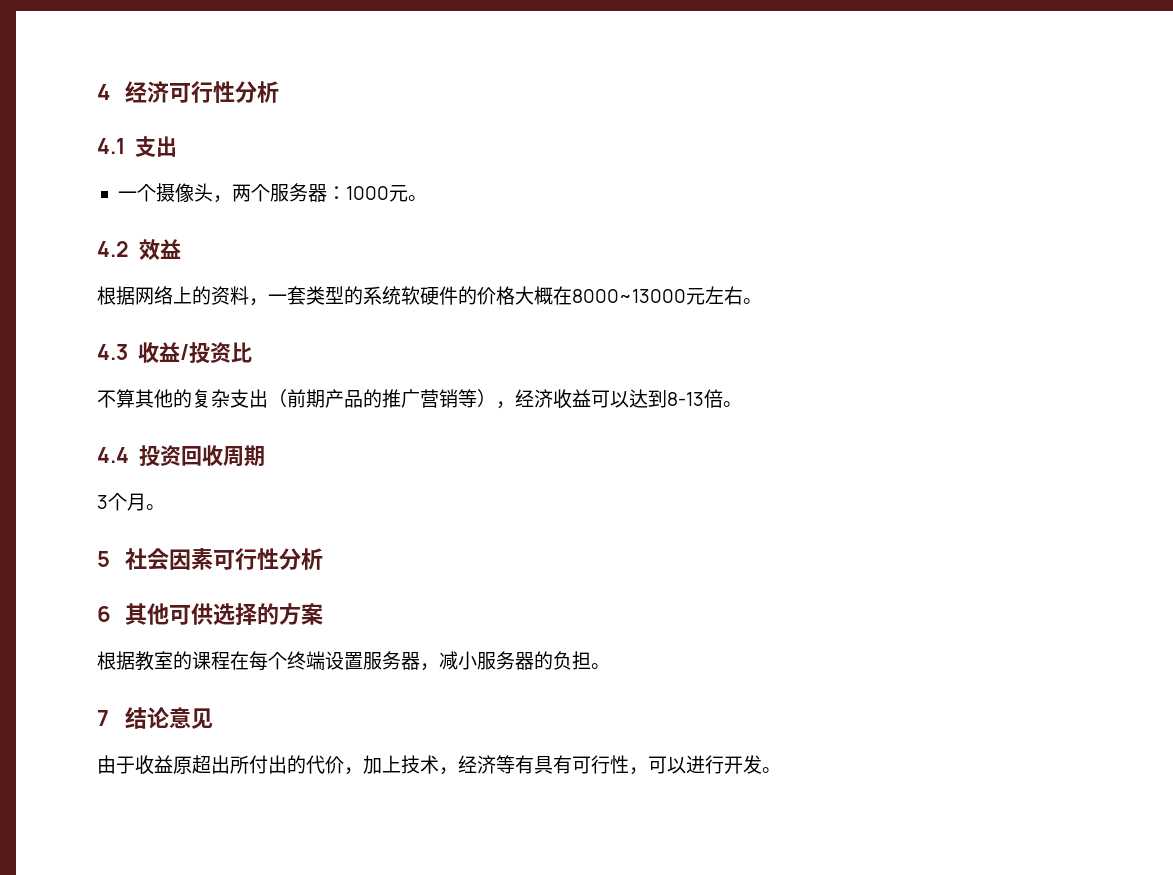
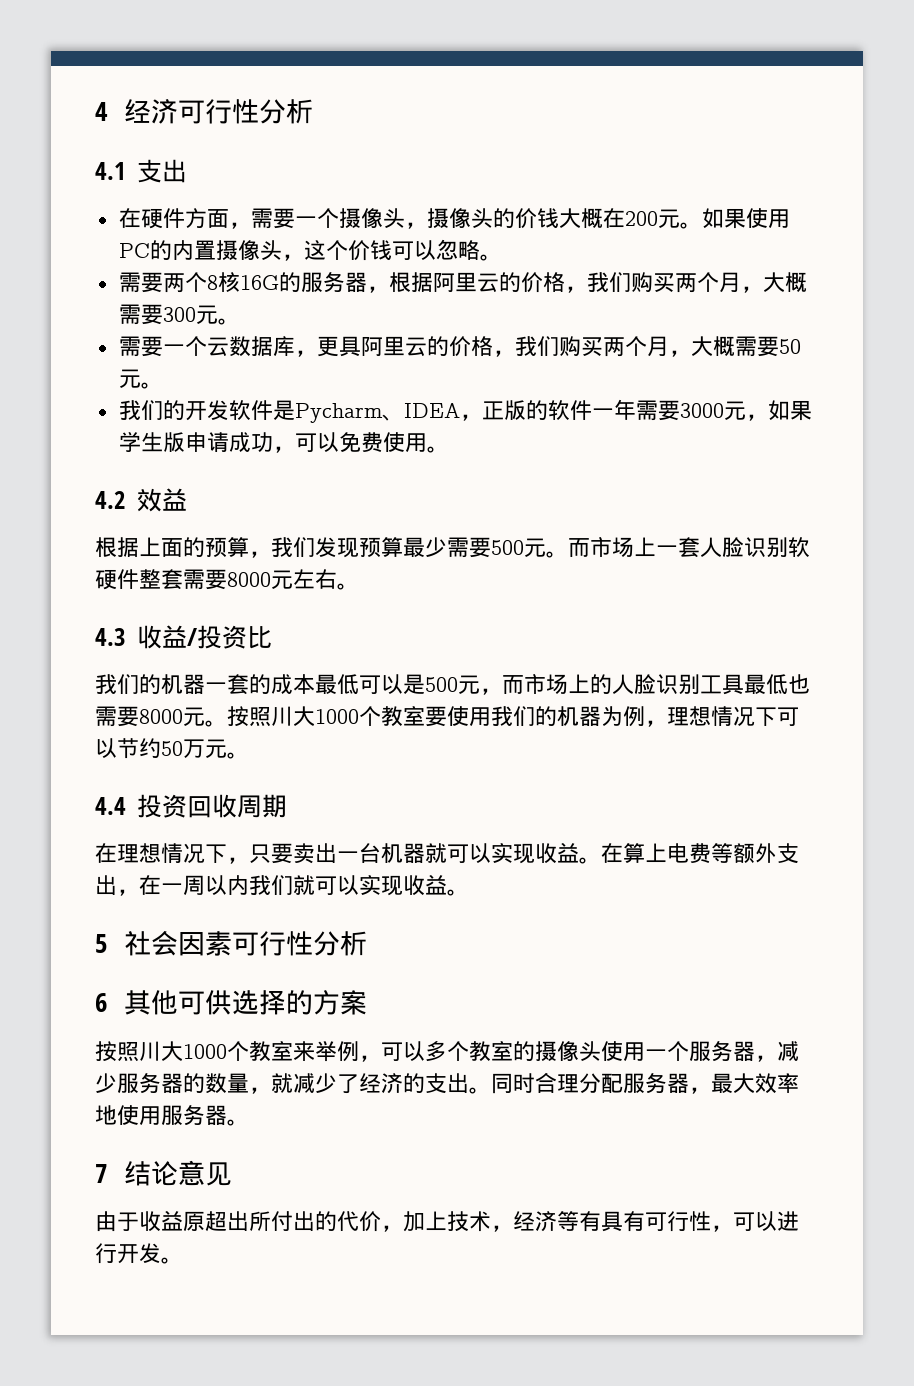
- 一个摄像头，两个服务器：1000元。
+ 在硬件方面，需要一个摄像头，摄像头的价钱大概在200元。如果使用PC的内置摄像头，这个价钱可以忽略。
+ 需要两个8核16G的服务器，根据阿里云的价格，我们购买两个月，大概需要300元。
+ 需要一个云数据库，更具阿里云的价格，我们购买两个月，大概需要50元。
+ 我们的开发软件是Pycharm、IDEA，正版的软件一年需要3000元，如果学生版申请成功，可以免费使用。
  4.2效益
- 根据网络上的资料，一套类型的系统软硬件的价格大概在8000~13000元左右。
+ 根据上面的预算，我们发现预算最少需要500元。而市场上一套人脸识别软硬件整套需要8000元左右。
- 不算其他的复杂支出（前期产品的推广营销等），经济收益可以达到8-13倍。
+ 我们的机器一套的成本最低可以是500元，而市场上的人脸识别工具最低也需要8000元。按照川大1000个教室要使用我们的机器为例，理想情况下可以节约50万元。
- 3个月。
+ 在理想情况下，只要卖出一台机器就可以实现收益。在算上电费等额外支出，在一周以内我们就可以实现收益。
- 根据教室的课程在每个终端设置服务器，减小服务器的负担。
+ 按照川大1000个教室来举例，可以多个教室的摄像头使用一个服务器，减少服务器的数量，就减少了经济的支出。同时合理分配服务器，最大效率地使用服务器。

